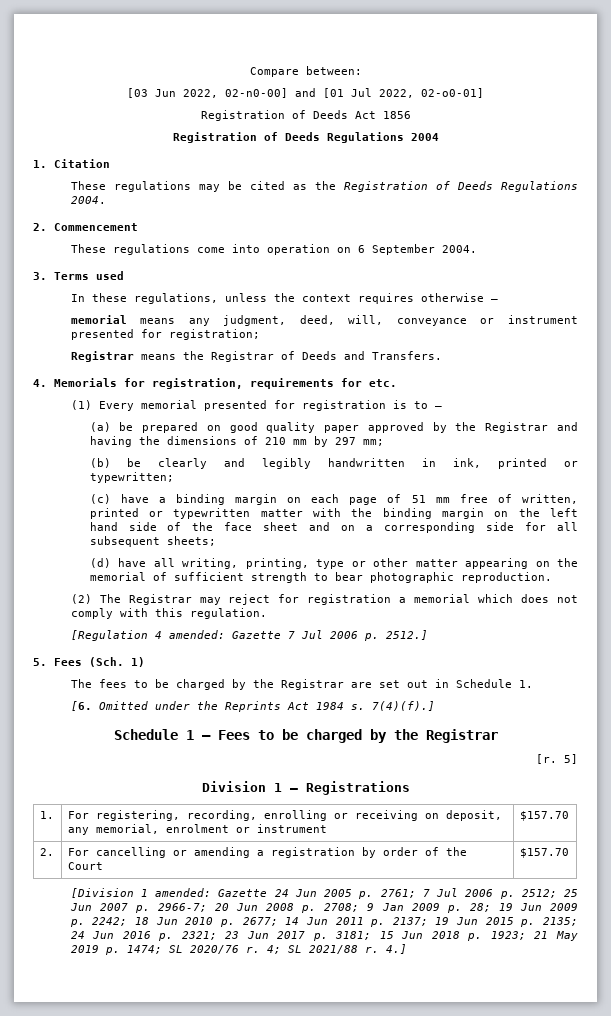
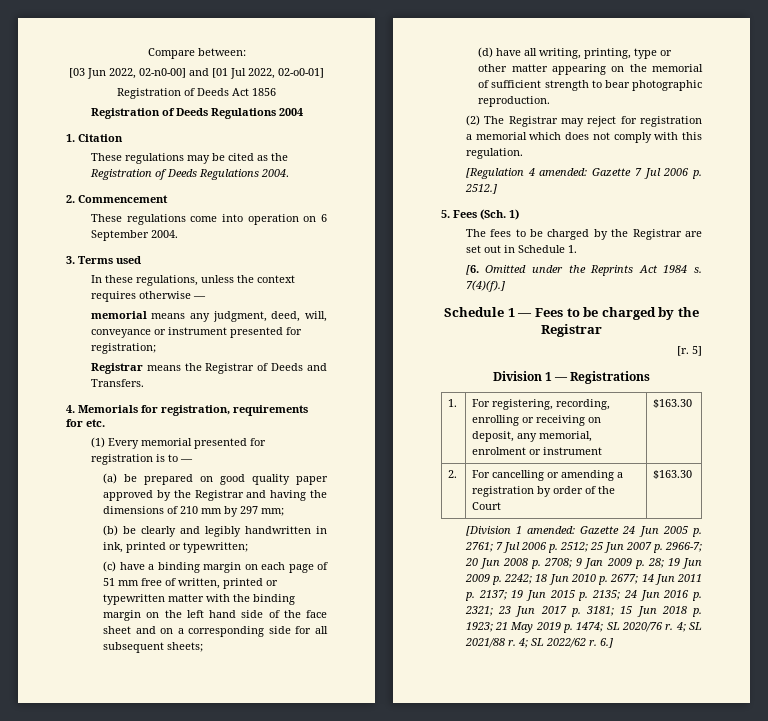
- 1. | For registering, recording, enrolling or receiving on deposit, any memorial, enrolment or instrument | $157.70
+ 1. | For registering, recording, enrolling or receiving on deposit, any memorial, enrolment or instrument | $163.30
- 2. | For cancelling or amending a registration by order of the Court | $157.70
+ 2. | For cancelling or amending a registration by order of the Court | $163.30
- 4.]
+ 4; SL 2022/62 r. 6.]

